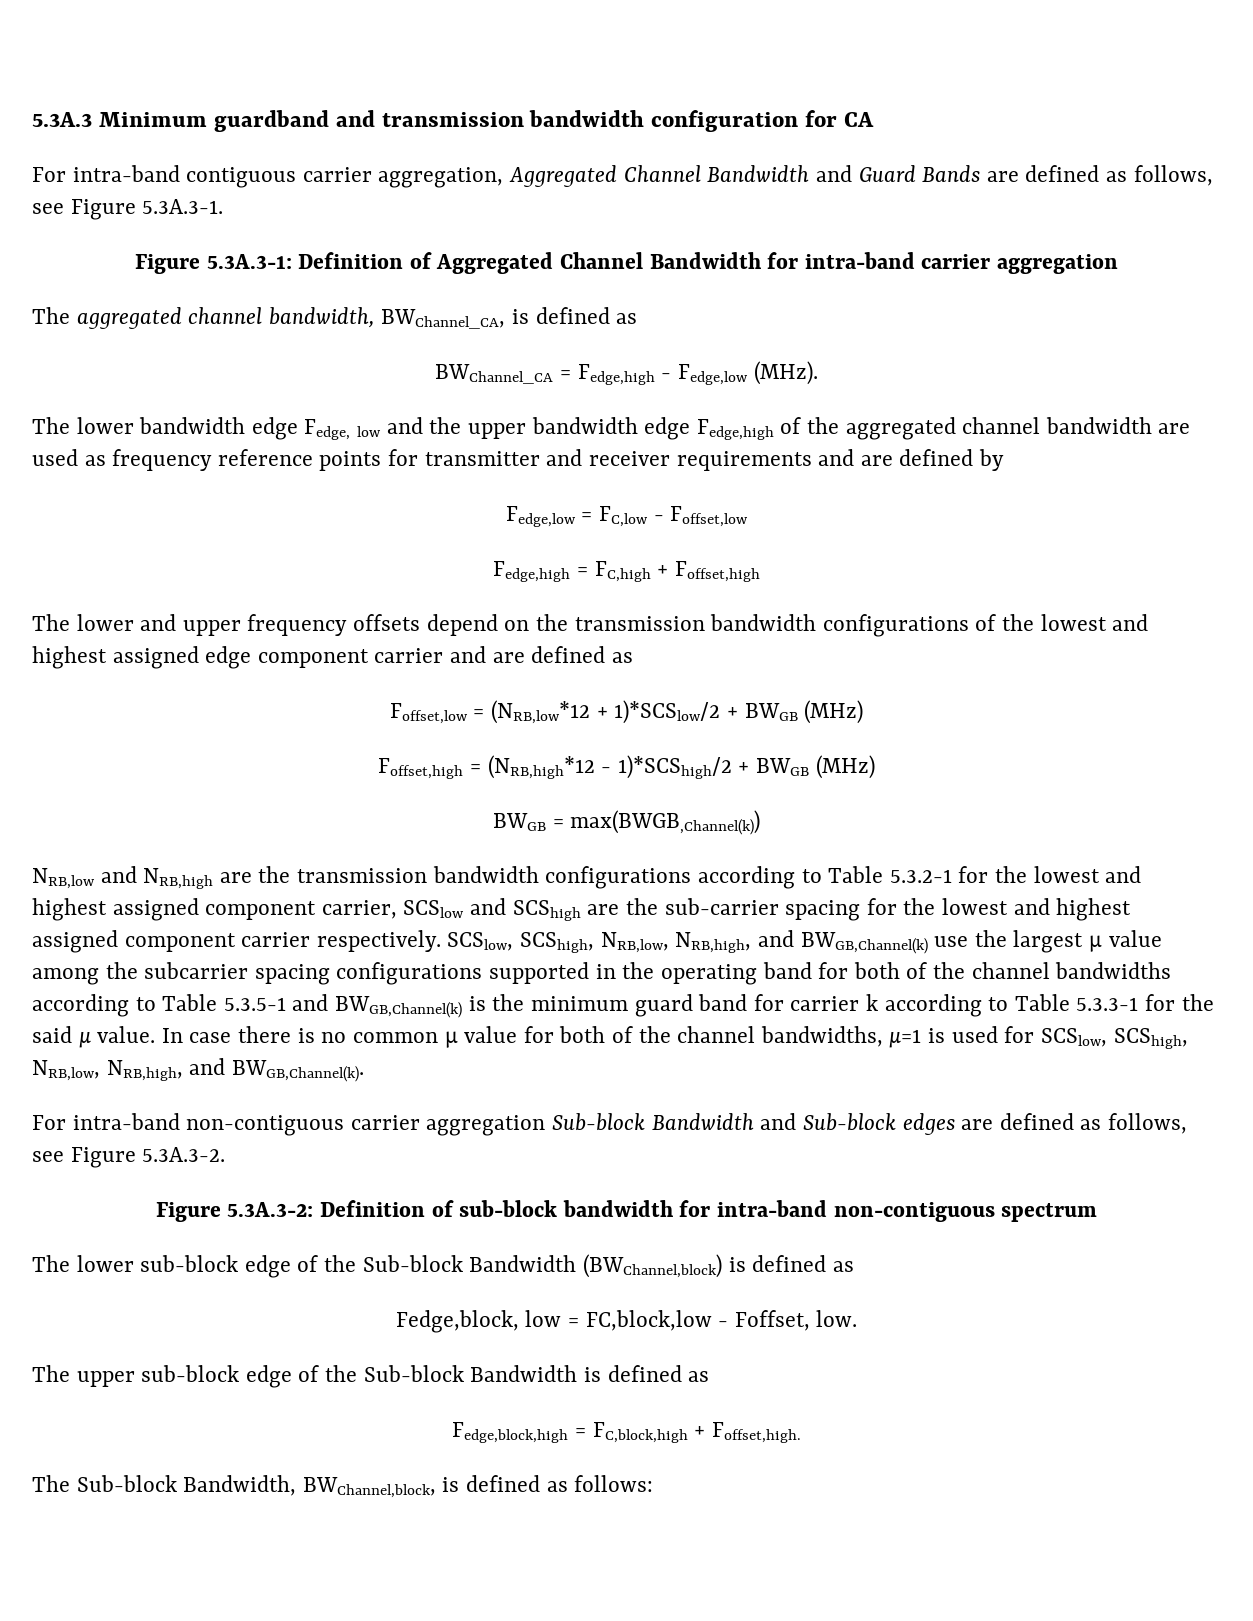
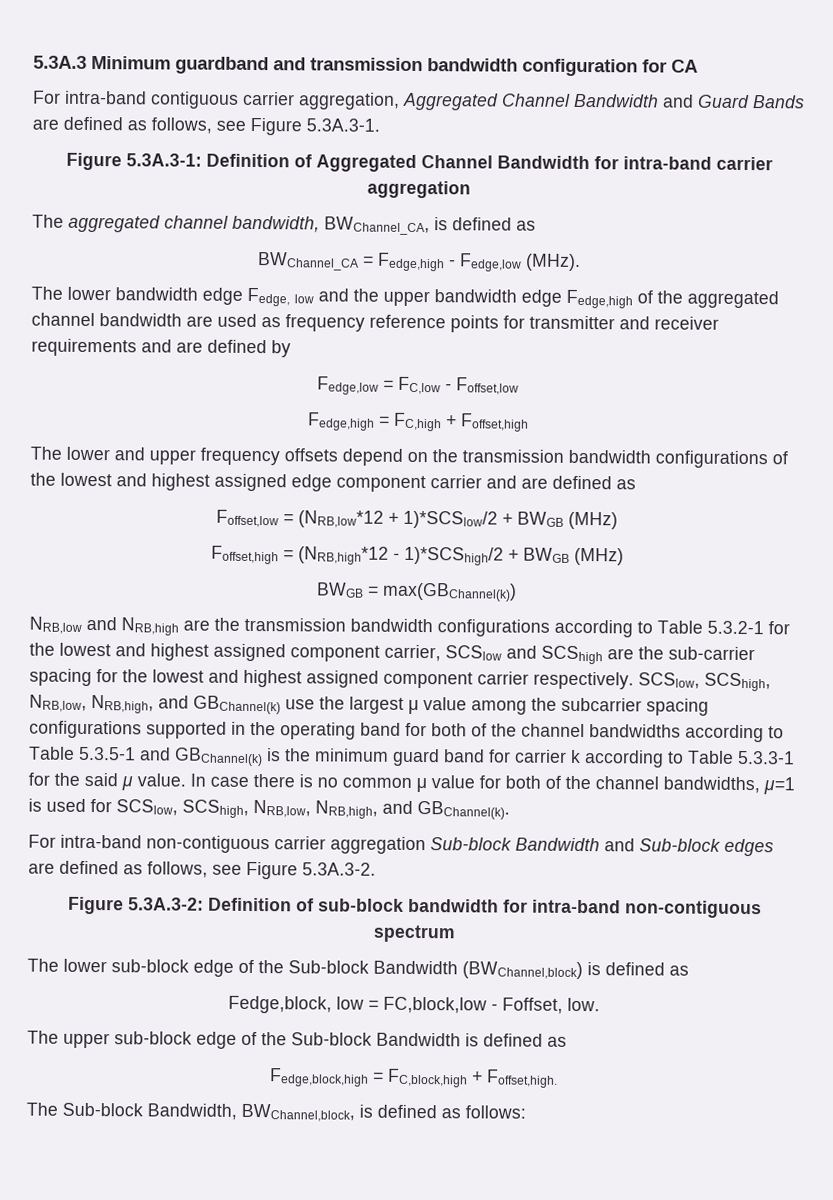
- BWGB = max(BWGB,Channel(k))
+ BWGB = max(GBChannel(k))
- SCSlow, SCShigh, NRB,low, NRB,high, and BWGB,Channel(k) use the largest μ value among the subcarrier spacing configurations supported in the operating band for both of the channel bandwidths according to Table 5.3.5-1 and BWGB,Channel(k) is the minimum guard band for carrier k according to Table 5.3.3-1 for the said μ value.
+ SCSlow, SCShigh, NRB,low, NRB,high, and GBChannel(k) use the largest μ value among the subcarrier spacing configurations supported in the operating band for both of the channel bandwidths according to Table 5.3.5-1 and GBChannel(k) is the minimum guard band for carrier k according to Table 5.3.3-1 for the said μ value.
- In case there is no common μ value for both of the channel bandwidths, μ=1 is used for SCSlow, SCShigh, NRB,low, NRB,high, and BWGB,Channel(k).
+ In case there is no common μ value for both of the channel bandwidths, μ=1 is used for SCSlow, SCShigh, NRB,low, NRB,high, and GBChannel(k).

